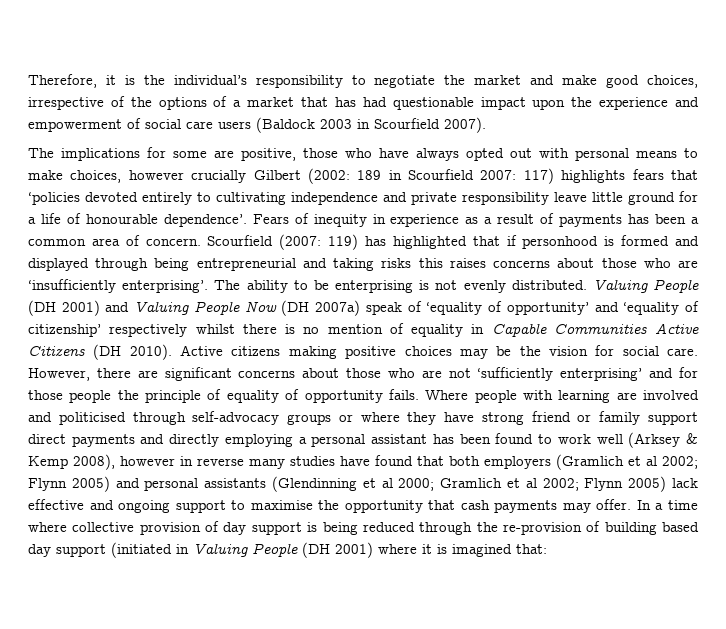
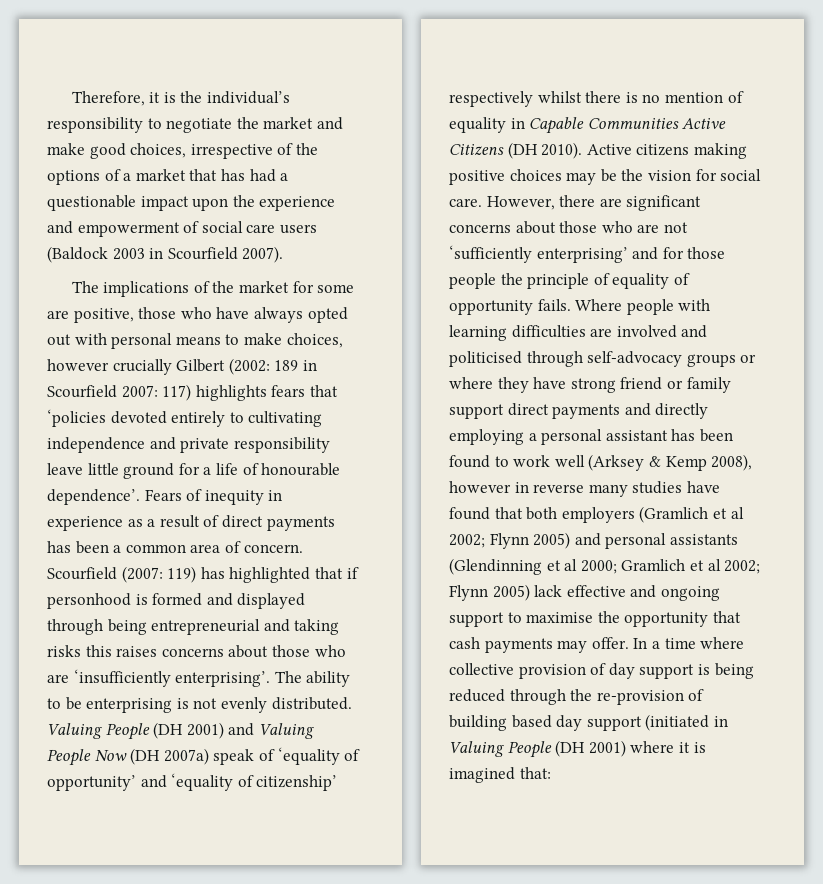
- Therefore, it is the individual’s responsibility to negotiate the market and make good choices, irrespective of the options of a market that has had questionable impact upon the experience and empowerment of social care users (Baldock 2003 in Scourfield 2007).
+ Therefore, it is the individual’s responsibility to negotiate the market and make good choices, irrespective of the options of a market that has had a questionable impact upon the experience and empowerment of social care users (Baldock 2003 in Scourfield 2007).
- The implications for some are positive, those who have always opted out with personal means to make choices, however crucially Gilbert (2002: 189 in Scourfield 2007: 117) highlights fears that ‘policies devoted entirely to cultivating independence and private responsibility leave little ground for a life of honourable dependence’.
+ The implications of the market for some are positive, those who have always opted out with personal means to make choices, however crucially Gilbert (2002: 189 in Scourfield 2007: 117) highlights fears that ‘policies devoted entirely to cultivating independence and private responsibility leave little ground for a life of honourable dependence’.
- Fears of inequity in experience as a result of payments has been a common area of concern.
+ Fears of inequity in experience as a result of direct payments has been a common area of concern.
- Where people with learning are involved and politicised through self-advocacy groups or where they have strong friend or family support direct payments and directly employing a personal assistant has been found to work well (Arksey & Kemp 2008), however in reverse many studies have found that both employers (Gramlich et al 2002;
+ Where people with learning difficulties are involved and politicised through self-advocacy groups or where they have strong friend or family support direct payments and directly employing a personal assistant has been found to work well (Arksey & Kemp 2008), however in reverse many studies have found that both employers (Gramlich et al 2002;

